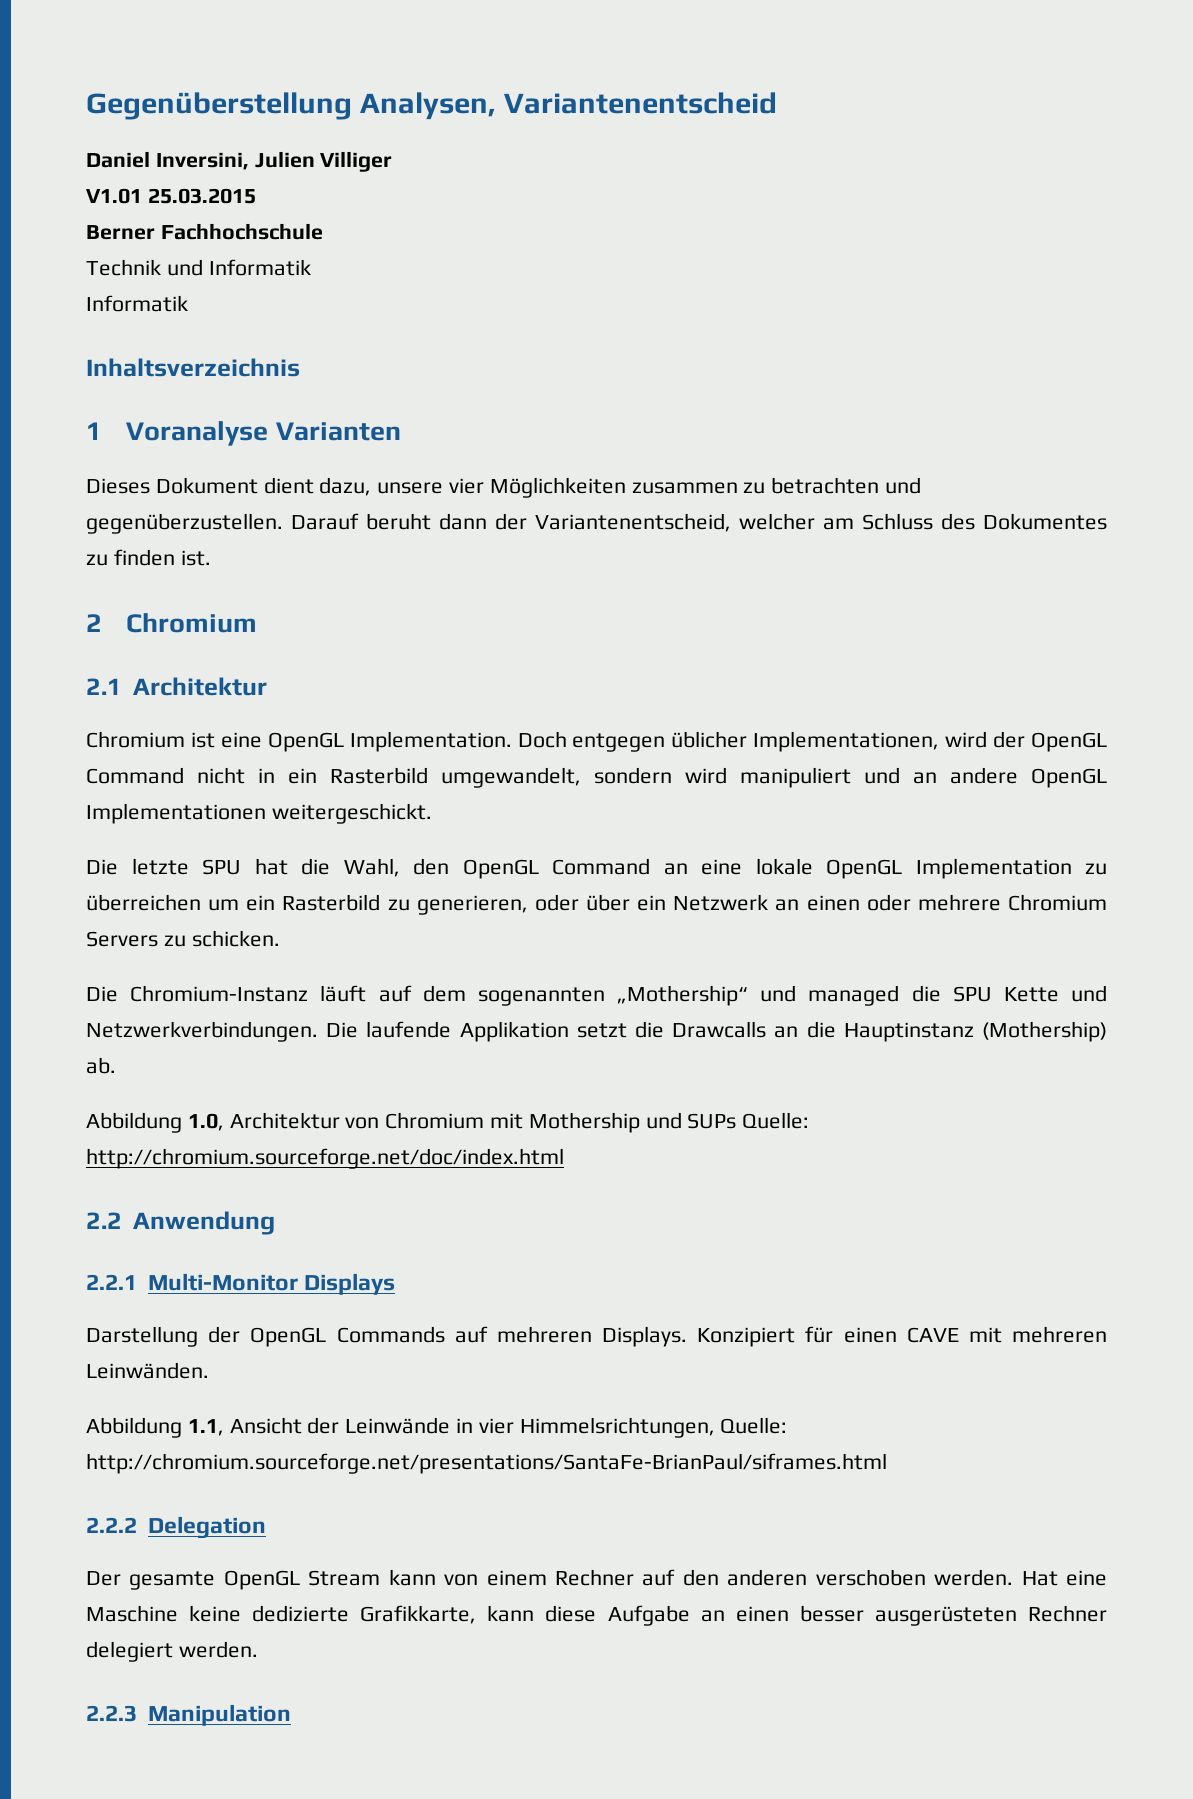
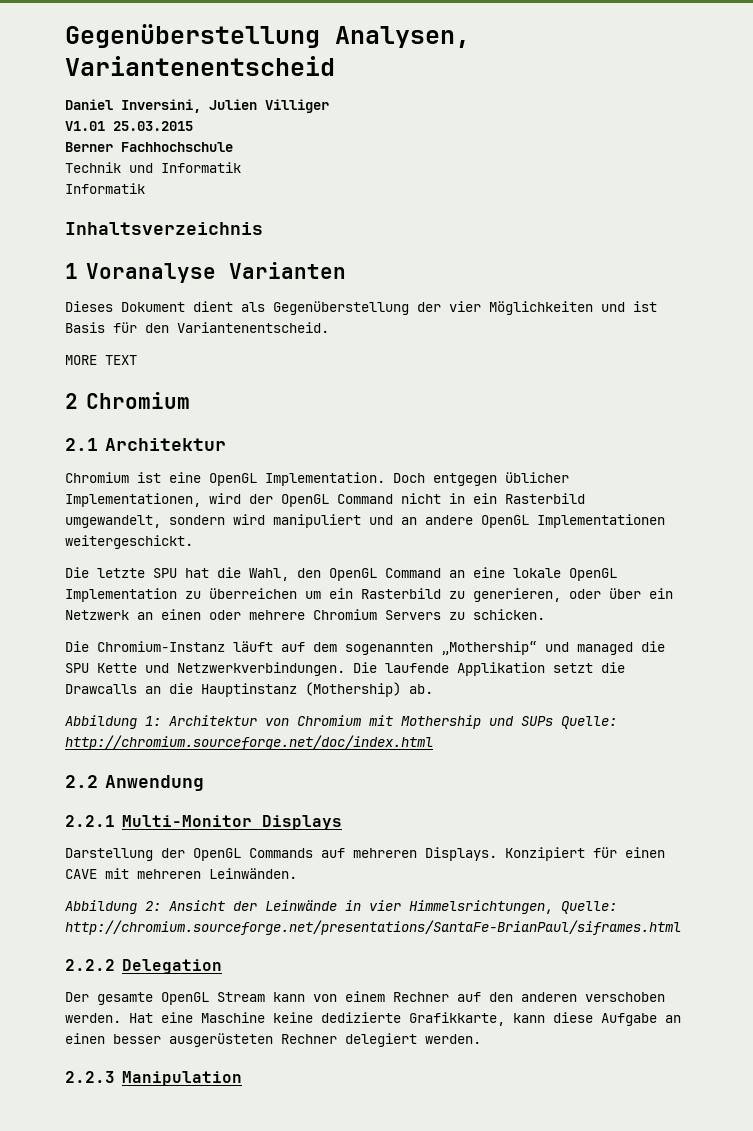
- Dieses Dokument dient dazu, unsere vier Möglichkeiten zusammen zu betrachten und gegenüberzustellen. Darauf beruht dann der Variantenentscheid, welcher am Schluss des Dokumentes zu finden ist.
+ Dieses Dokument dient als Gegenüberstellung der vier Möglichkeiten und ist Basis für den Variantenentscheid.
+ MORE TEXT
- Abbildung 1.0, Architektur von Chromium mit Mothership und SUPs Quelle: http://chromium.sourceforge.net/doc/index.html
+ Abbildung 1: Architektur von Chromium mit Mothership und SUPs Quelle: http://chromium.sourceforge.net/doc/index.html
- Abbildung 1.1, Ansicht der Leinwände in vier Himmelsrichtungen, Quelle: http://chromium.sourceforge.net/presentations/SantaFe-BrianPaul/siframes.html
+ Abbildung 2: Ansicht der Leinwände in vier Himmelsrichtungen, Quelle: http://chromium.sourceforge.net/presentations/SantaFe-BrianPaul/siframes.html

